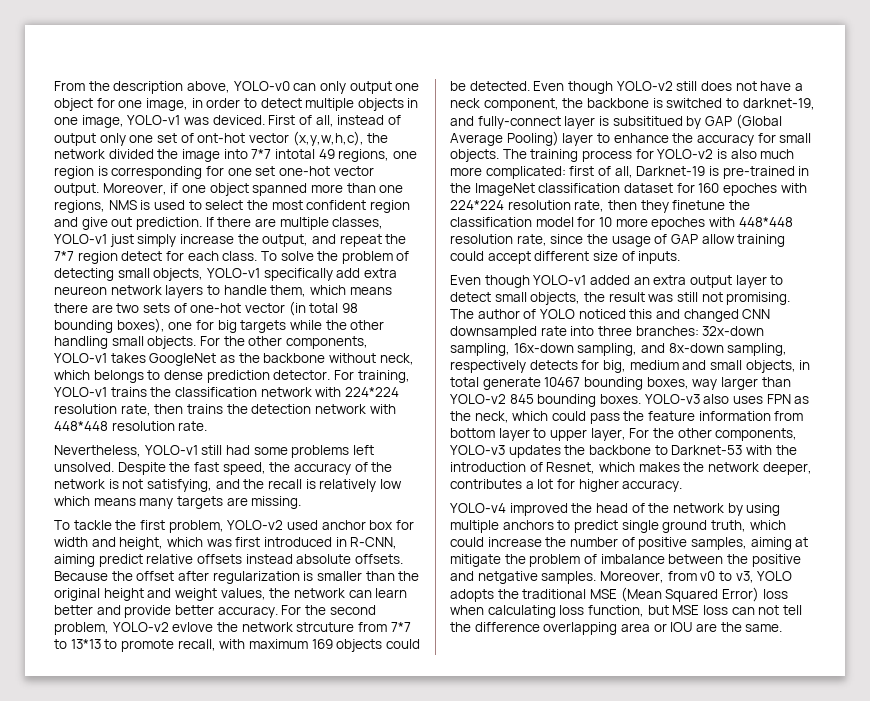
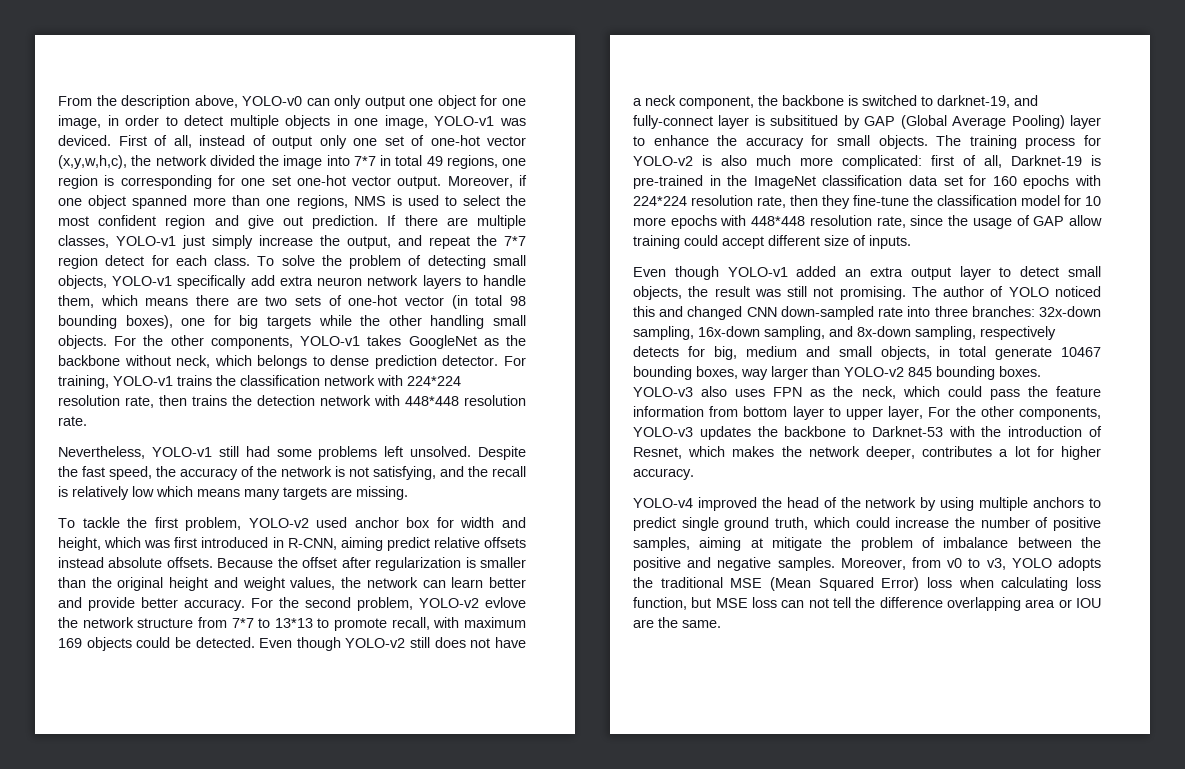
- First of all, instead of output only one set of ont-hot vector (x,y,w,h,c), the network divided the image into 7*7 intotal 49 regions, one region is corresponding for one set one-hot vector output.
+ First of all, instead of output only one set of one-hot vector (x,y,w,h,c), the network divided the image into 7*7 in total 49 regions, one region is corresponding for one set one-hot vector output.
- To solve the problem of detecting small objects, YOLO-v1 specifically add extra neureon network layers to handle them, which means there are two sets of one-hot vector (in total 98 bounding boxes), one for big targets while the other handling small objects.
+ To solve the problem of detecting small objects, YOLO-v1 specifically add extra neuron network layers to handle them, which means there are two sets of one-hot vector (in total 98 bounding boxes), one for big targets while the other handling small objects.
- For the second problem, YOLO-v2 evlove the network strcuture from 7*7 to 13*13 to promote recall, with maximum 169 objects could be detected.
+ For the second problem, YOLO-v2 evlove the network structure from 7*7 to 13*13 to promote recall, with maximum 169 objects could be detected.
- The training process for YOLO-v2 is also much more complicated: first of all, Darknet-19 is pre-trained in the ImageNet classification dataset for 160 epoches with 224*224 resolution rate, then they finetune the classification model for 10 more epoches with 448*448 resolution rate, since the usage of GAP allow training could accept different size of inputs.
+ The training process for YOLO-v2 is also much more complicated: first of all, Darknet-19 is pre-trained in the ImageNet classification data set for 160 epochs with 224*224 resolution rate, then they fine-tune the classification model for 10 more epochs with 448*448 resolution rate, since the usage of GAP allow training could accept different size of inputs.
- The author of YOLO noticed this and changed CNN downsampled rate into three branches: 32x-down sampling, 16x-down sampling, and 8x-down sampling, respectively detects for big, medium and small objects, in total generate 10467 bounding boxes, way larger than YOLO-v2 845 bounding boxes.
+ The author of YOLO noticed this and changed CNN down-sampled rate into three branches: 32x-down sampling, 16x-down sampling, and 8x-down sampling, respectively detects for big, medium and small objects, in total generate 10467 bounding boxes, way larger than YOLO-v2 845 bounding boxes.
- YOLO-v4 improved the head of the network by using multiple anchors to predict single ground truth, which could increase the number of positive samples, aiming at mitigate the problem of imbalance between the positive and netgative samples.
+ YOLO-v4 improved the head of the network by using multiple anchors to predict single ground truth, which could increase the number of positive samples, aiming at mitigate the problem of imbalance between the positive and negative samples.

